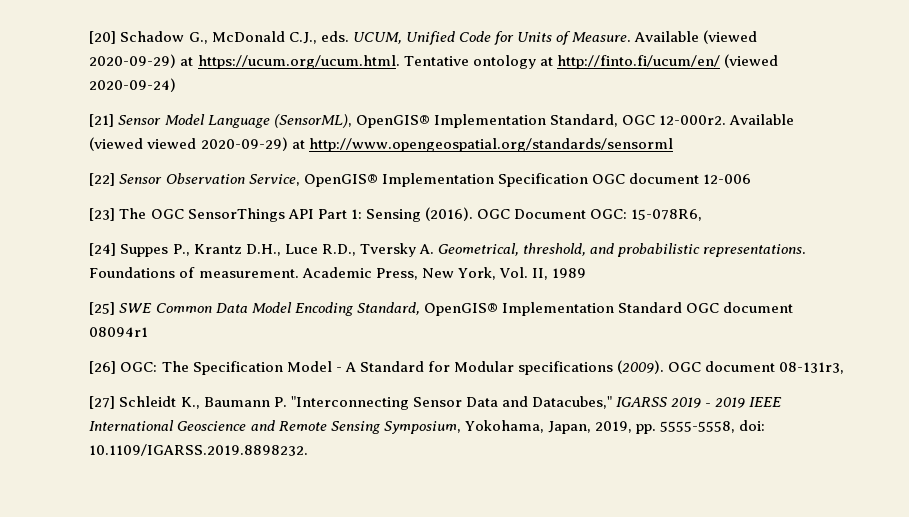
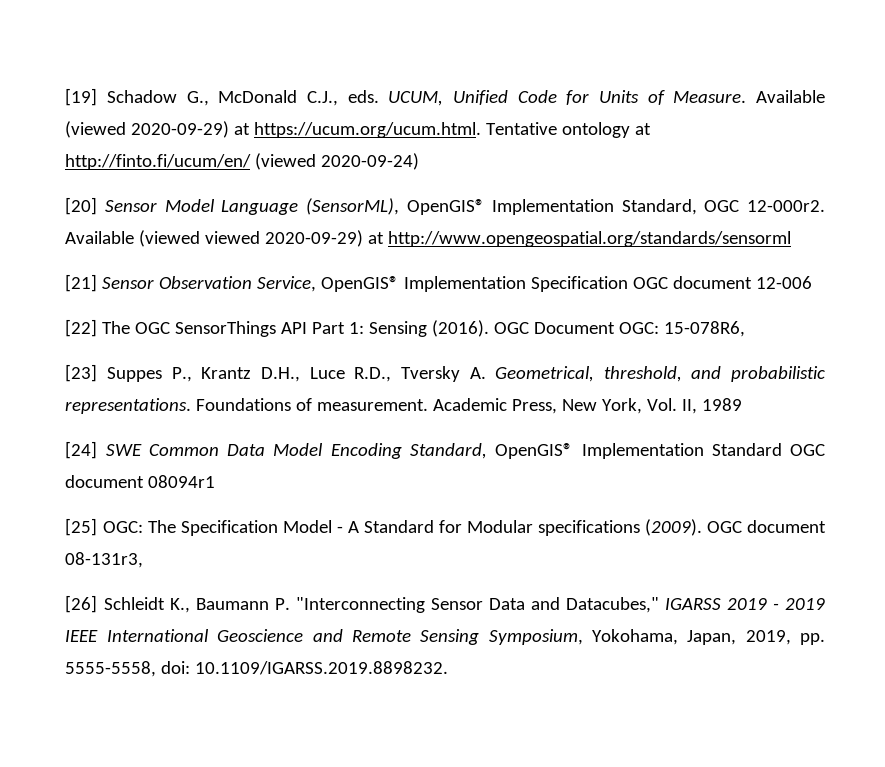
- [20] Schadow G., McDonald C.J., eds. UCUM, Unified Code for Units of Measure.
+ [19] Schadow G., McDonald C.J., eds. UCUM, Unified Code for Units of Measure.
- [21] Sensor Model Language (SensorML), OpenGIS® Implementation Standard, OGC 12-000r2.
+ [20] Sensor Model Language (SensorML), OpenGIS® Implementation Standard, OGC 12-000r2.
- [22] Sensor Observation Service, OpenGIS® Implementation Specification OGC document 12-006
+ [21] Sensor Observation Service, OpenGIS® Implementation Specification OGC document 12-006
- [23] The OGC SensorThings API Part 1: Sensing (2016).
+ [22] The OGC SensorThings API Part 1: Sensing (2016).
- [24] Suppes P., Krantz D.H., Luce R.D., Tversky A. Geometrical, threshold, and probabilistic representations.
+ [23] Suppes P., Krantz D.H., Luce R.D., Tversky A. Geometrical, threshold, and probabilistic representations.
- [25] SWE Common Data Model Encoding Standard, OpenGIS® Implementation Standard OGC document 08094r1
+ [24] SWE Common Data Model Encoding Standard, OpenGIS® Implementation Standard OGC document 08094r1
- [26] OGC: The Specification Model - A Standard for Modular specifications (2009).
+ [25] OGC: The Specification Model - A Standard for Modular specifications (2009).
- [27] Schleidt K., Baumann P. "Interconnecting Sensor Data and Datacubes," IGARSS 2019 - 2019 IEEE International Geoscience and Remote Sensing Symposium, Yokohama, Japan, 2019, pp. 5555-5558, doi: 10.1109/IGARSS.2019.8898232.
+ [26] Schleidt K., Baumann P. "Interconnecting Sensor Data and Datacubes," IGARSS 2019 - 2019 IEEE International Geoscience and Remote Sensing Symposium, Yokohama, Japan, 2019, pp. 5555-5558, doi: 10.1109/IGARSS.2019.8898232.

